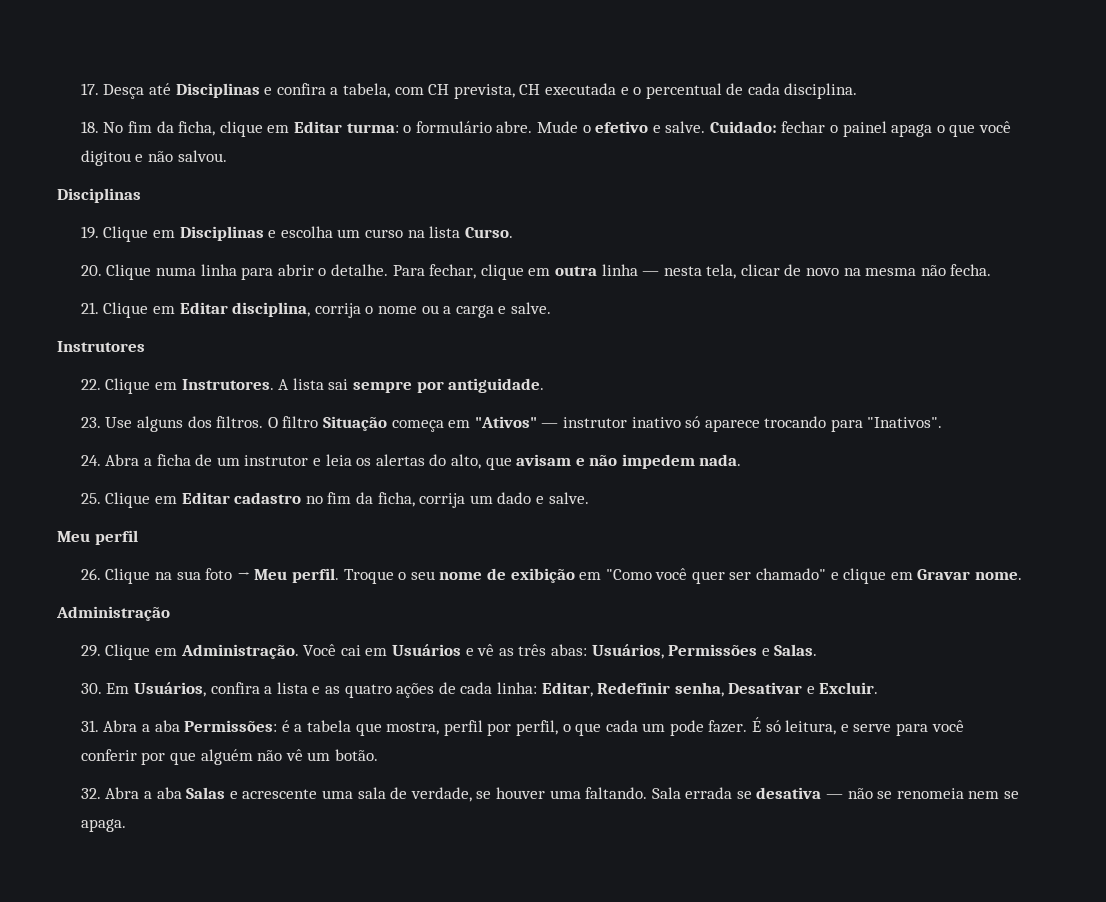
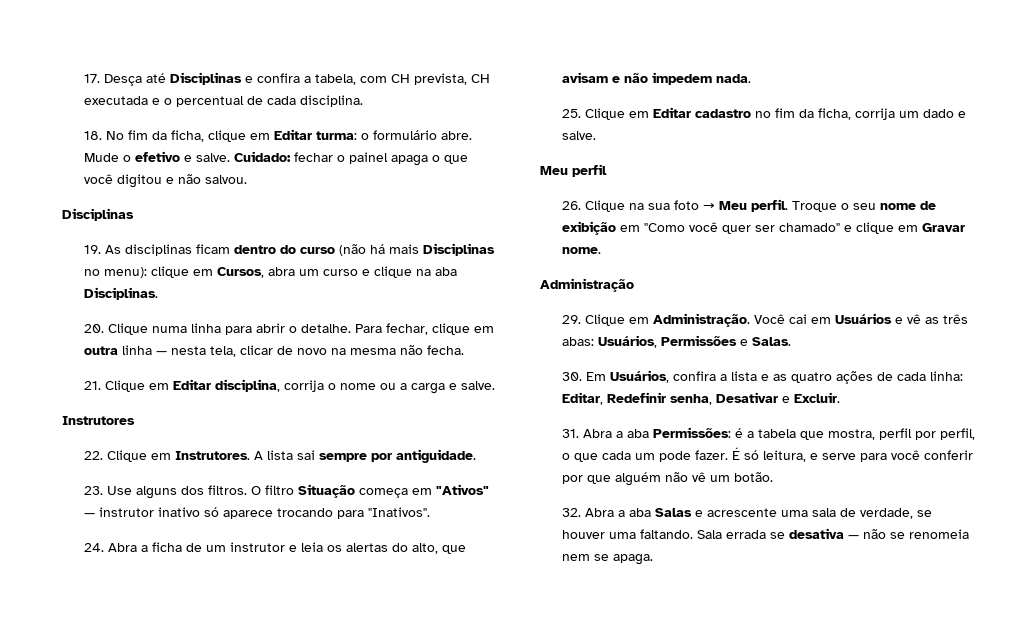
- 19. Clique em Disciplinas e escolha um curso na lista Curso.
+ 19. As disciplinas ficam dentro do curso (não há mais Disciplinas no menu): clique em Cursos, abra um curso e clique na aba Disciplinas.

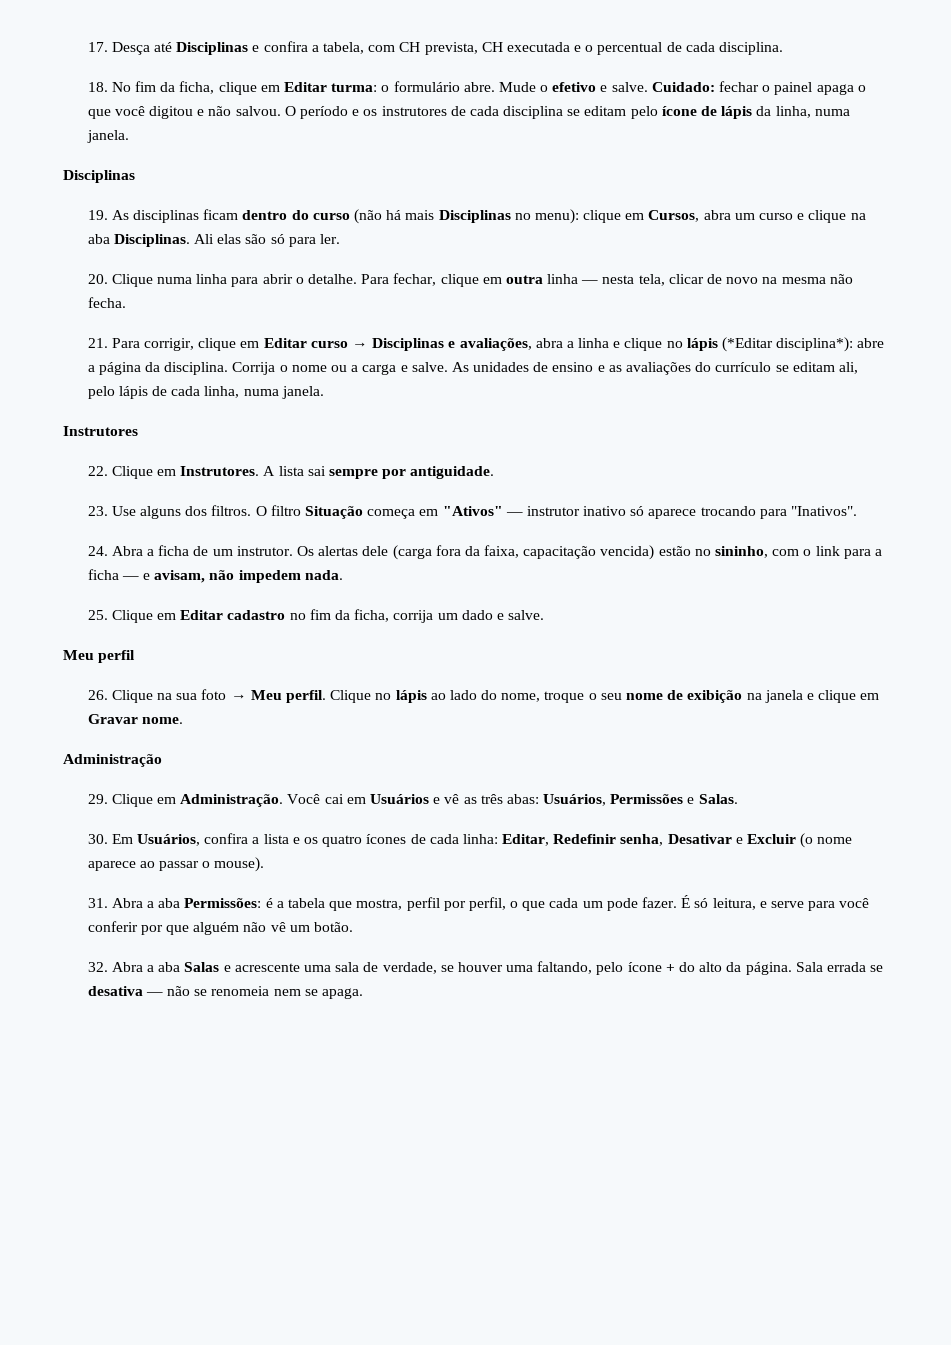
+ O período e os instrutores de cada disciplina se editam pelo ícone de lápis da linha, numa janela.
+ Ali elas são só para ler.
- 21. Clique em Editar disciplina, corrija o nome ou a carga e salve.
+ 21. Para corrigir, clique em Editar curso → Disciplinas e avaliações, abra a linha e clique no lápis (*Editar disciplina*): abre a página da disciplina. Corrija o nome ou a carga e salve. As unidades de ensino e as avaliações do currículo se editam ali, pelo lápis de cada linha, numa janela.
- 24. Abra a ficha de um instrutor e leia os alertas do alto, que avisam e não impedem nada.
+ 24. Abra a ficha de um instrutor. Os alertas dele (carga fora da faixa, capacitação vencida) estão no sininho, com o link para a ficha — e avisam, não impedem nada.
- Troque o seu nome de exibição em "Como você quer ser chamado" e clique em Gravar nome.
+ Clique no lápis ao lado do nome, troque o seu nome de exibição na janela e clique em Gravar nome.
- 30. Em Usuários, confira a lista e as quatro ações de cada linha: Editar, Redefinir senha, Desativar e Excluir.
+ 30. Em Usuários, confira a lista e os quatro ícones de cada linha: Editar, Redefinir senha, Desativar e Excluir (o nome aparece ao passar o mouse).
- 32. Abra a aba Salas e acrescente uma sala de verdade, se houver uma faltando.
+ 32. Abra a aba Salas e acrescente uma sala de verdade, se houver uma faltando, pelo ícone + do alto da página.

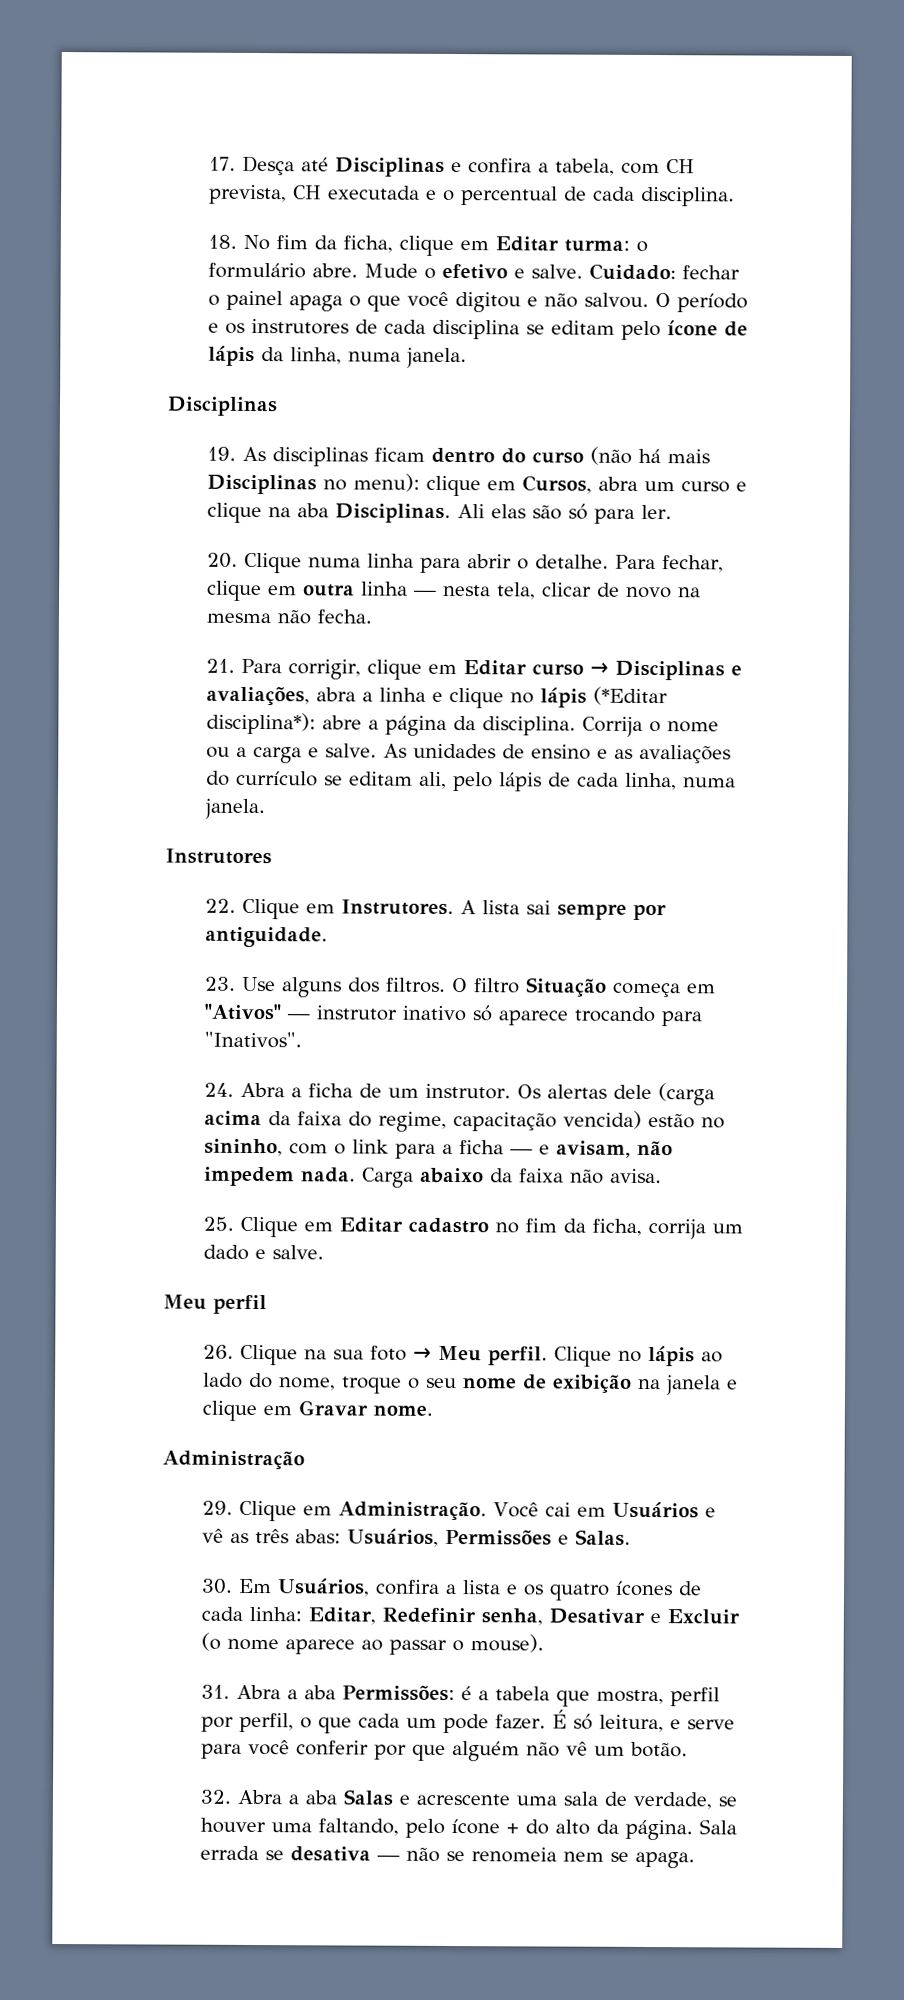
- Os alertas dele (carga fora da faixa, capacitação vencida) estão no sininho, com o link para a ficha — e avisam, não impedem nada.
+ Os alertas dele (carga acima da faixa do regime, capacitação vencida) estão no sininho, com o link para a ficha — e avisam, não impedem nada. Carga abaixo da faixa não avisa.

